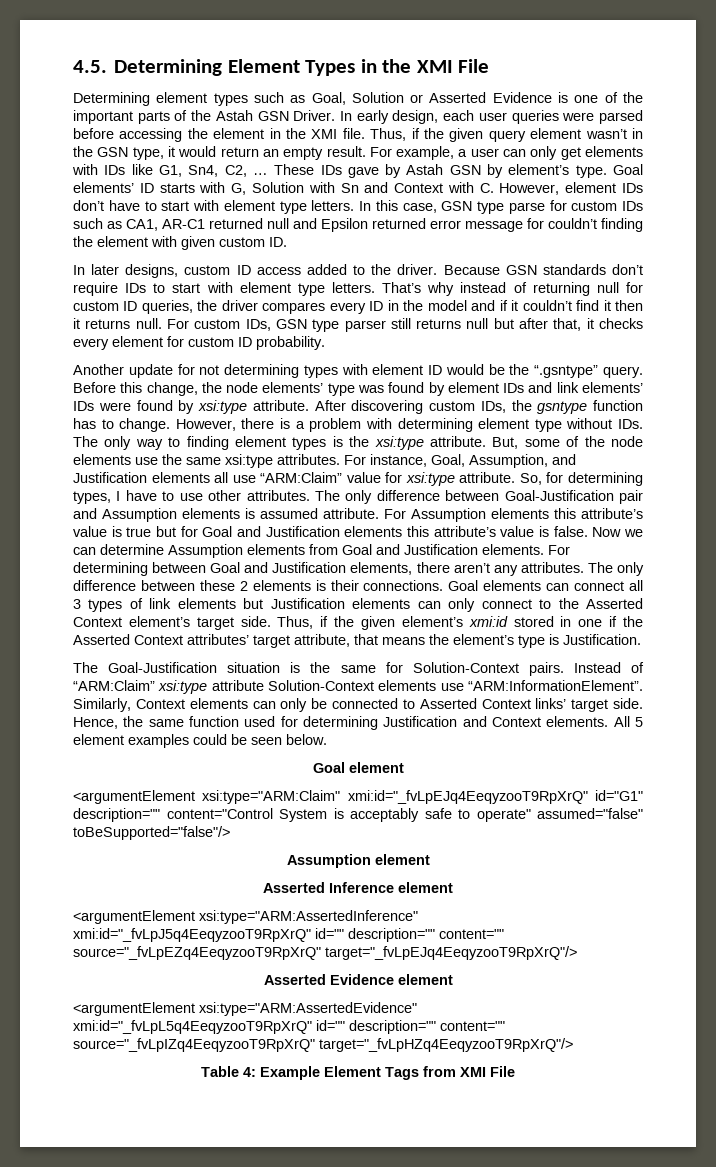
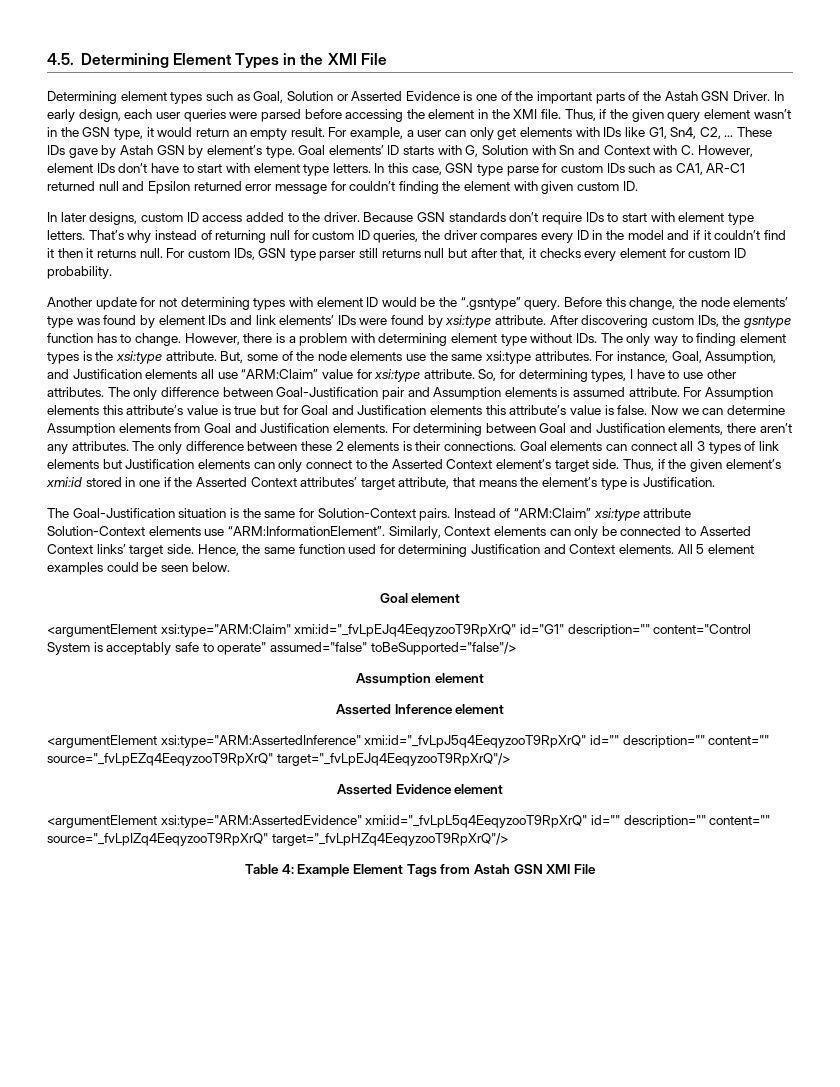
- Table 4: Example Element Tags from XMI File
+ Table 4: Example Element Tags from Astah GSN XMI File

